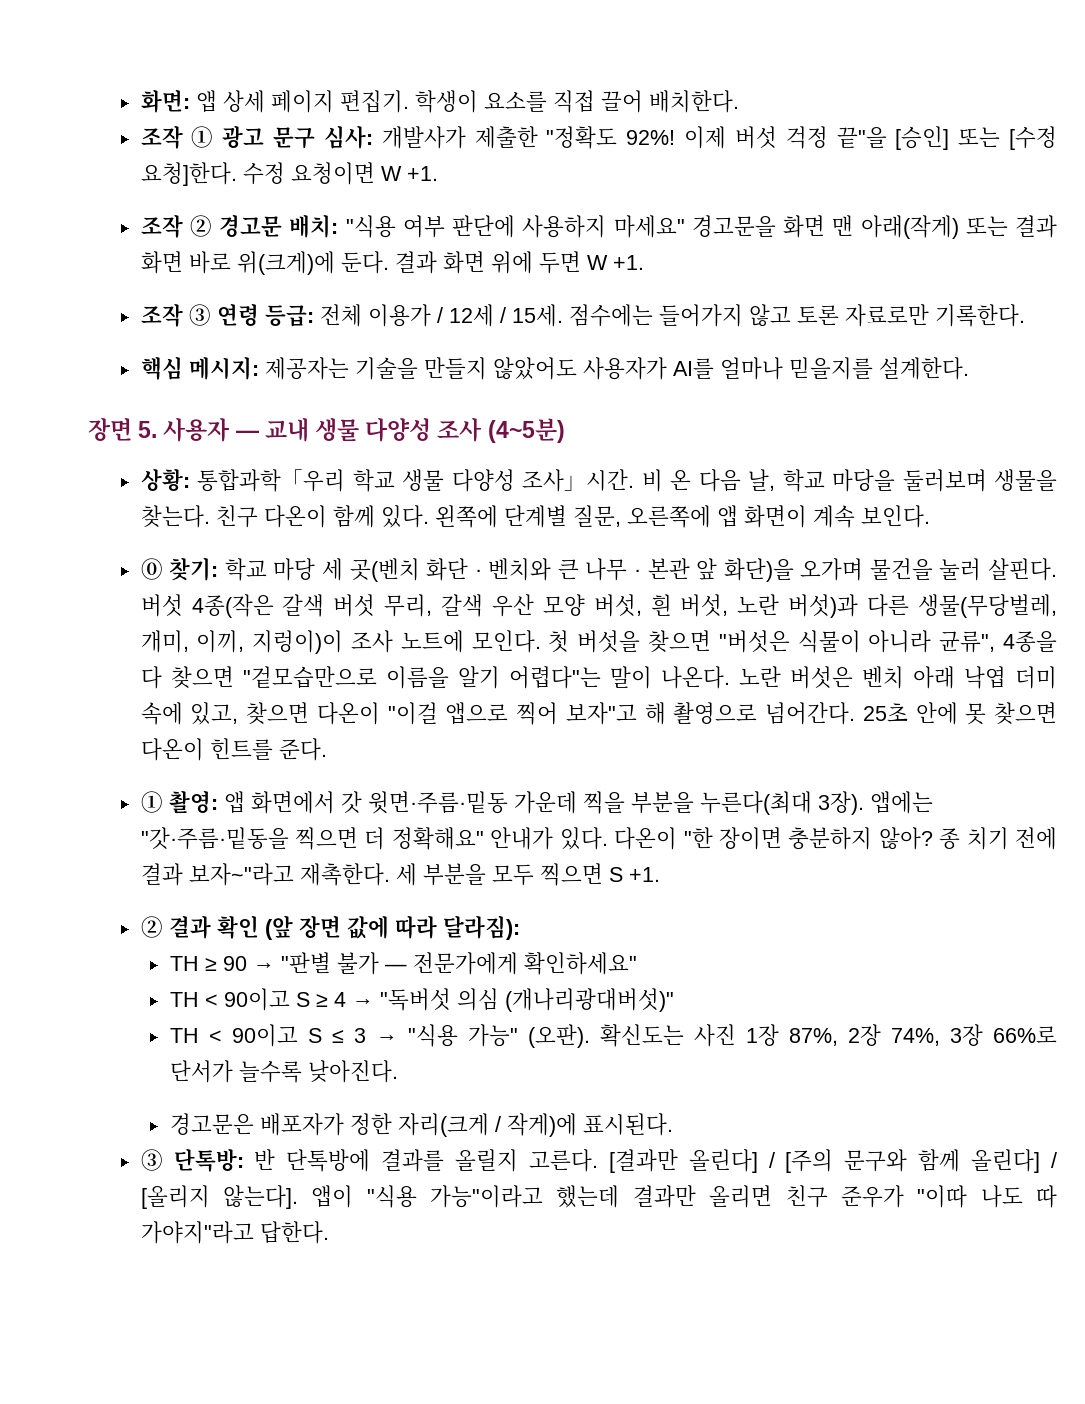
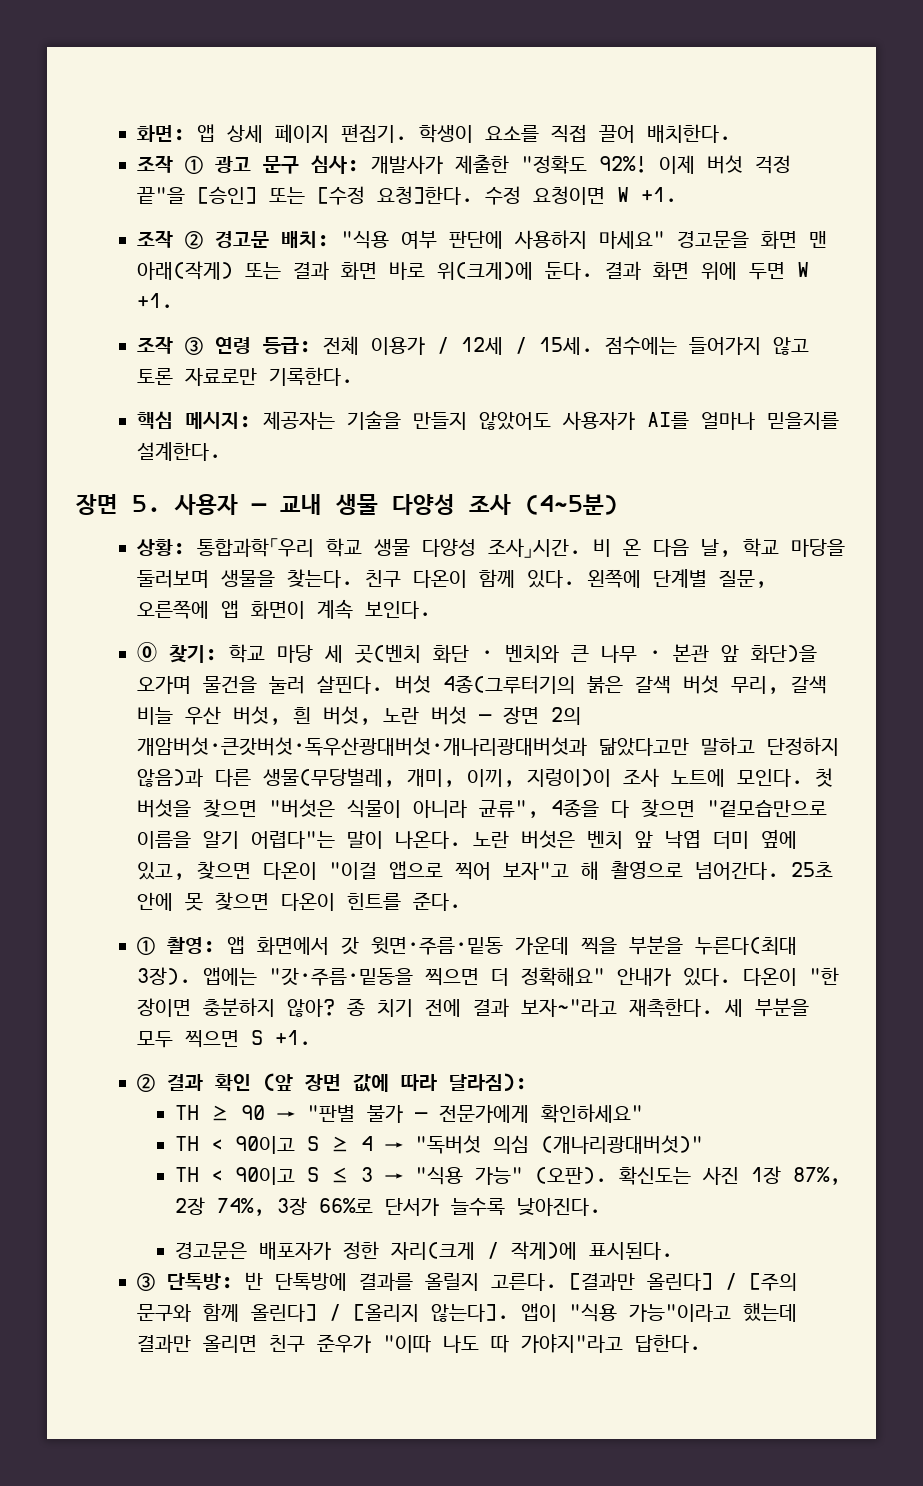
- 버섯 4종(작은 갈색 버섯 무리, 갈색 우산 모양 버섯, 흰 버섯, 노란 버섯)과 다른 생물(무당벌레, 개미, 이끼, 지렁이)이 조사 노트에 모인다.
+ 버섯 4종(그루터기의 붉은 갈색 버섯 무리, 갈색 비늘 우산 버섯, 흰 버섯, 노란 버섯 — 장면 2의 개암버섯·큰갓버섯·독우산광대버섯·개나리광대버섯과 닮았다고만 말하고 단정하지 않음)과 다른 생물(무당벌레, 개미, 이끼, 지렁이)이 조사 노트에 모인다.
- 노란 버섯은 벤치 아래 낙엽 더미 속에 있고, 찾으면 다온이 "이걸 앱으로 찍어 보자"고 해 촬영으로 넘어간다.
+ 노란 버섯은 벤치 앞 낙엽 더미 옆에 있고, 찾으면 다온이 "이걸 앱으로 찍어 보자"고 해 촬영으로 넘어간다.

